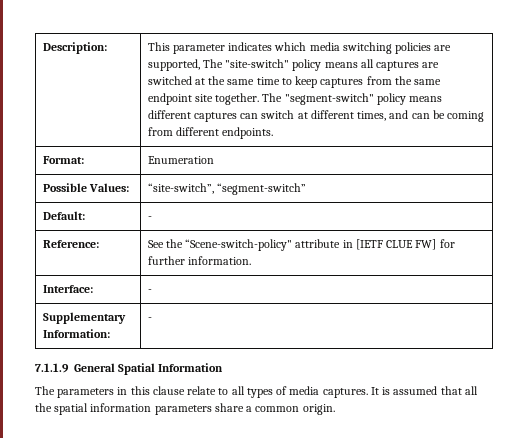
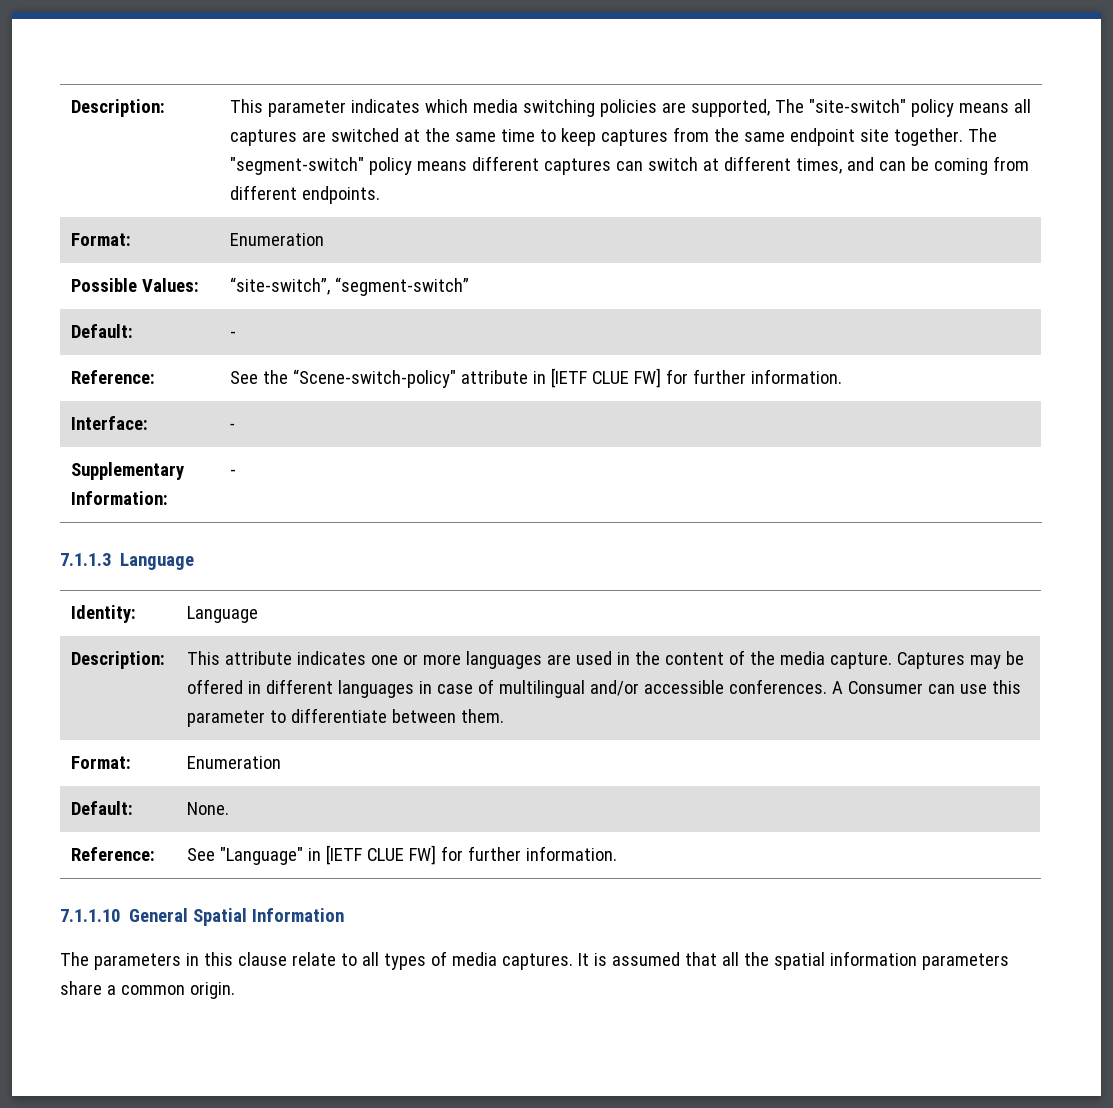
- 7.1.1.9 General Spatial Information
+ 7.1.1.3 Language
+ Identity: | Language
+ Description: | This attribute indicates one or more languages are used in the content of the media capture. Captures may be offered in different languages in case of multilingual and/or accessible conferences. A Consumer can use this parameter to differentiate between them.
+ Format: | Enumeration
+ Default: | None.
+ Reference: | See "Language" in [IETF CLUE FW] for further information.
+ 7.1.1.10 General Spatial Information

